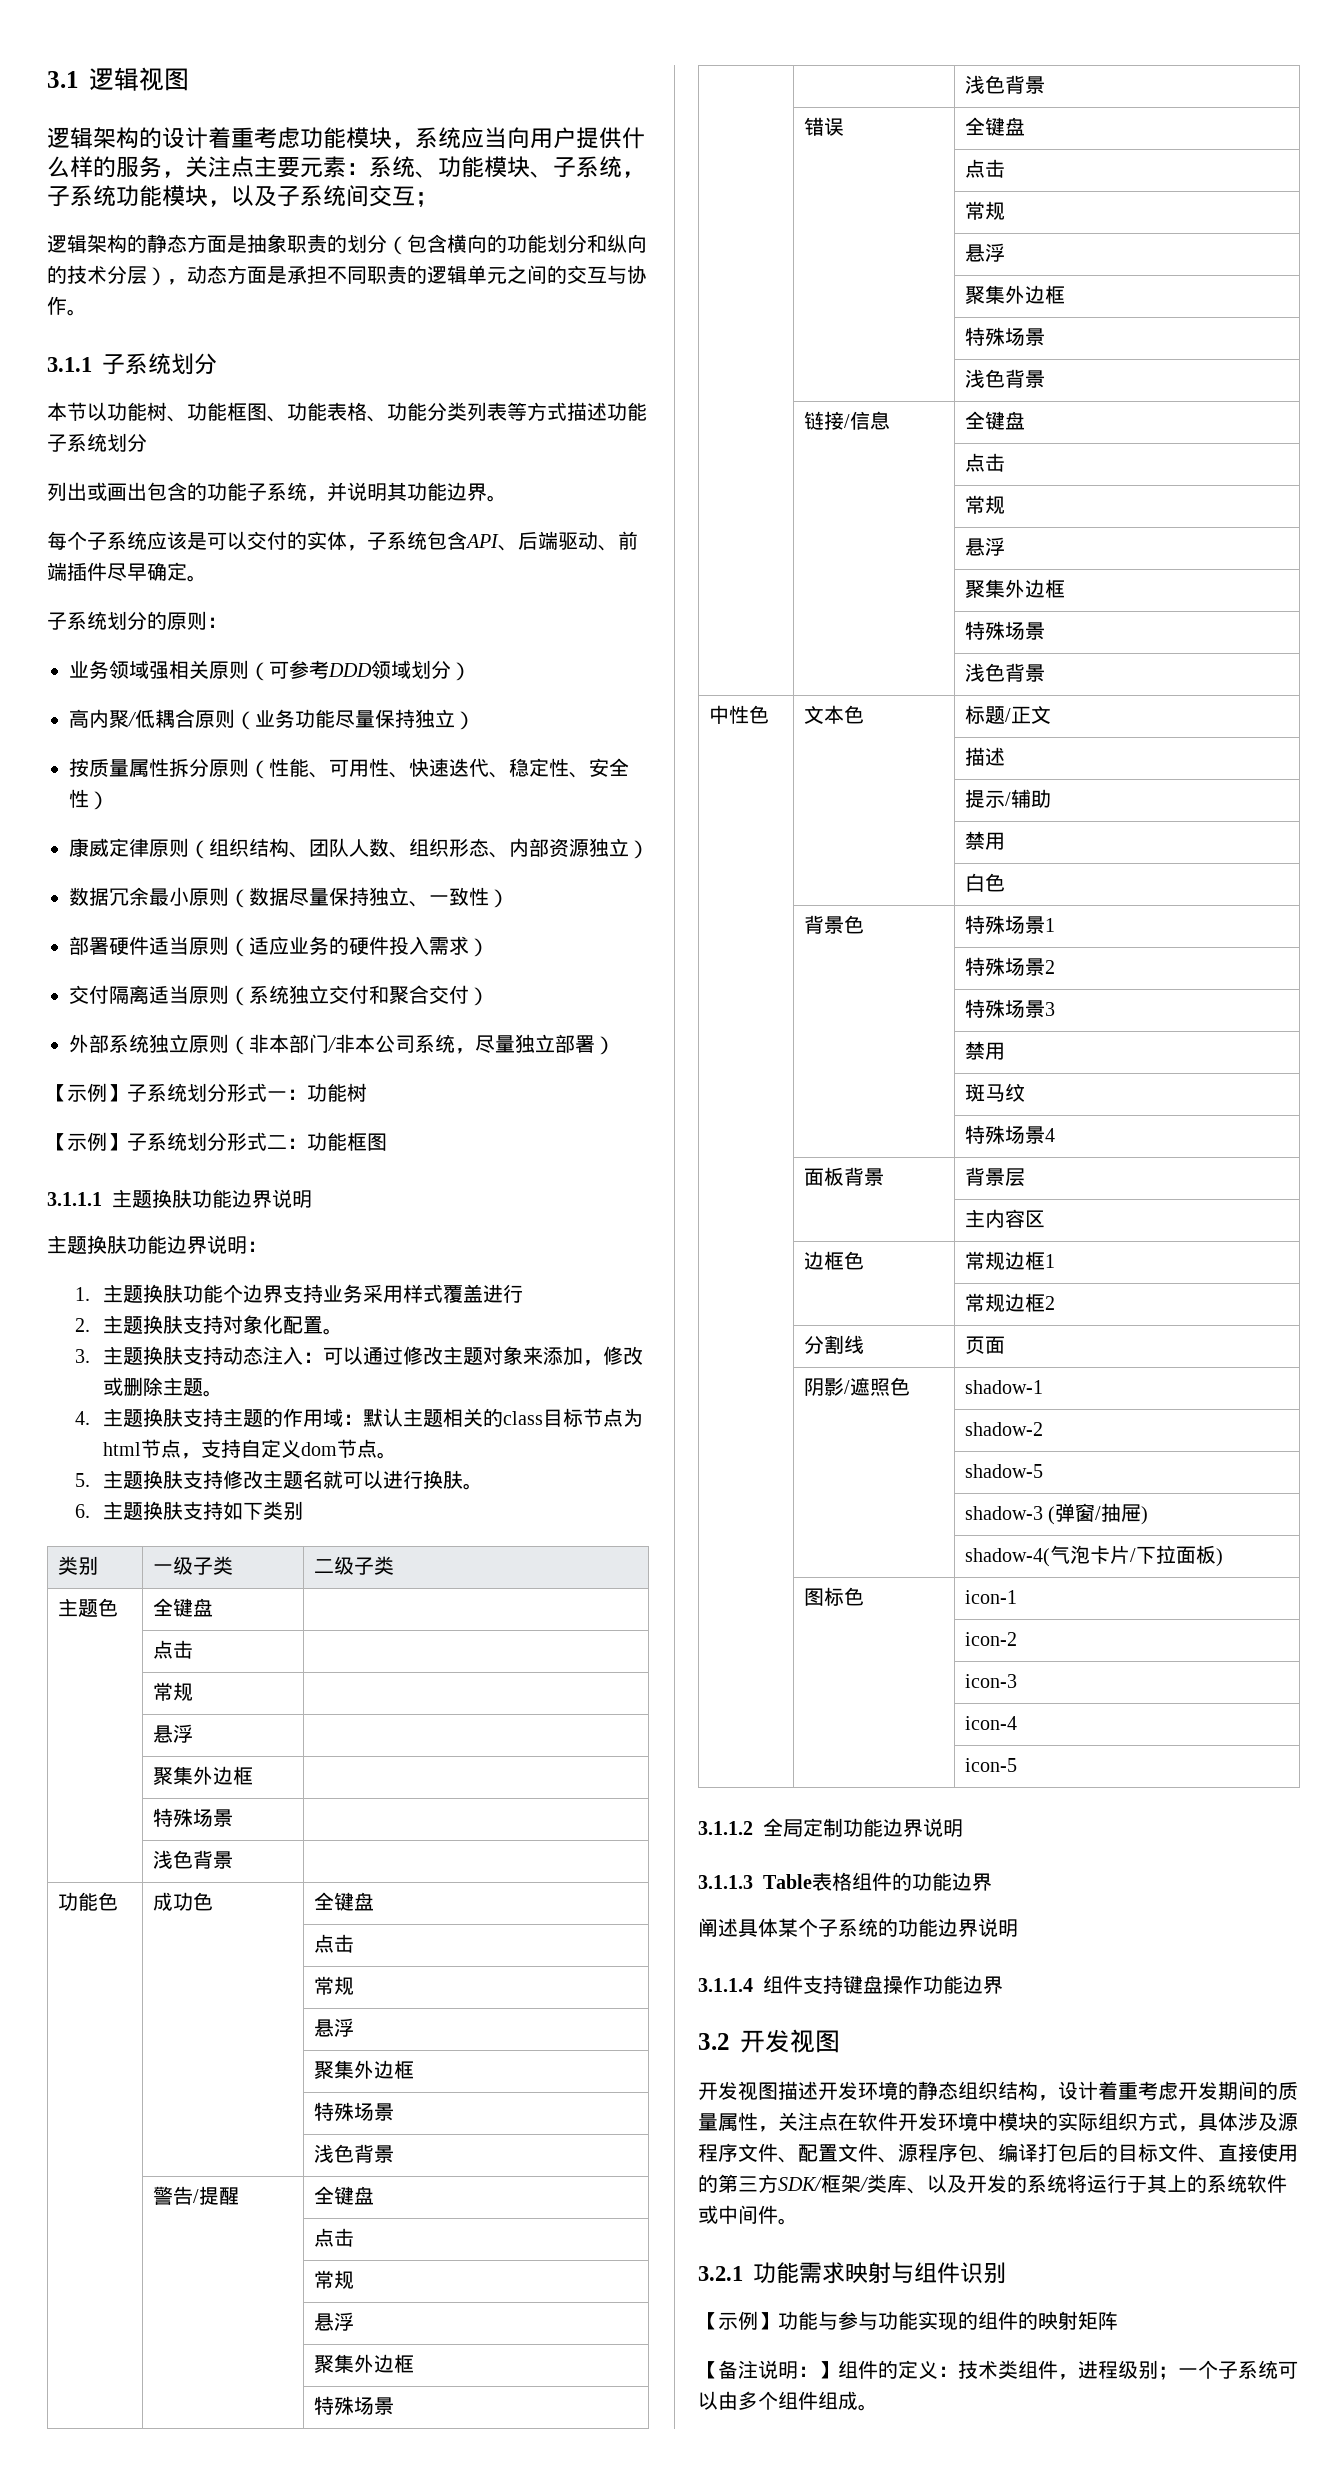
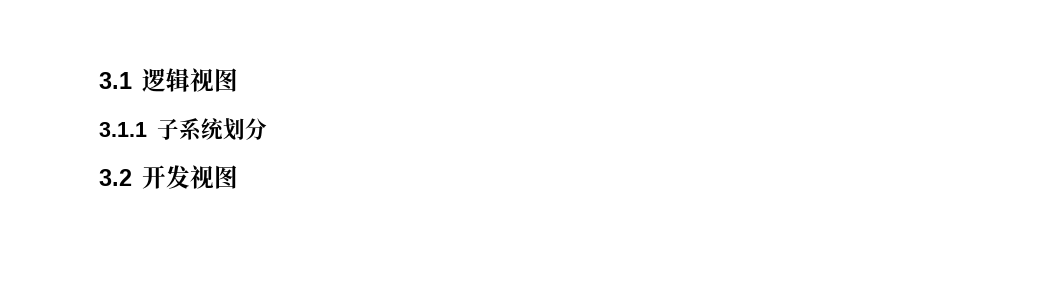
- 逻辑架构的设计着重考虑功能模块，系统应当向用户提供什么样的服务，关注点主要元素：系统、功能模块、子系统，子系统功能模块，以及子系统间交互；
- 逻辑架构的静态方面是抽象职责的划分（包含横向的功能划分和纵向的技术分层），动态方面是承担不同职责的逻辑单元之间的交互与协作。
  3.1.1子系统划分
- 本节以功能树、功能框图、功能表格、功能分类列表等方式描述功能子系统划分
- 列出或画出包含的功能子系统，并说明其功能边界。
- 每个子系统应该是可以交付的实体，子系统包含API、后端驱动、前端插件尽早确定。
- 子系统划分的原则：
- 业务领域强相关原则（可参考DDD领域划分）
- 高内聚/低耦合原则（业务功能尽量保持独立）
- 按质量属性拆分原则（性能、可用性、快速迭代、稳定性、安全性）
- 康威定律原则（组织结构、团队人数、组织形态、内部资源独立）
- 数据冗余最小原则（数据尽量保持独立、一致性）
- 部署硬件适当原则（适应业务的硬件投入需求）
- 交付隔离适当原则（系统独立交付和聚合交付）
- 外部系统独立原则（非本部门/非本公司系统，尽量独立部署）
- 【示例】子系统划分形式一：功能树
- 【示例】子系统划分形式二：功能框图
- 3.1.1.1主题换肤功能边界说明
- 主题换肤功能边界说明：
- 1.主题换肤功能个边界支持业务采用样式覆盖进行
- 2.主题换肤支持对象化配置。
- 3.主题换肤支持动态注入：可以通过修改主题对象来添加，修改或删除主题。
- 4.主题换肤支持主题的作用域：默认主题相关的class目标节点为html节点，支持自定义dom节点。
- 5.主题换肤支持修改主题名就可以进行换肤。
- 6.主题换肤支持如下类别
- 类别 | 一级子类 | 二级子类
- 主题色 | 全键盘 |
- | 点击 |
- | 常规 |
- | 悬浮 |
- | 聚集外边框 |
- | 特殊场景 |
- | 浅色背景 |
- 功能色 | 成功色 | 全键盘
- | | 点击
- | | 常规
- | | 悬浮
- | | 聚集外边框
- | | 特殊场景
- | | 浅色背景
- | 警告/提醒 | 全键盘
- | | 点击
- | | 常规
- | | 悬浮
- | | 聚集外边框
- | | 特殊场景
- | | 浅色背景
- | 错误 | 全键盘
- | | 点击
- | | 常规
- | | 悬浮
- | | 聚集外边框
- | | 特殊场景
- | | 浅色背景
- | 链接/信息 | 全键盘
- | | 点击
- | | 常规
- | | 悬浮
- | | 聚集外边框
- | | 特殊场景
- | | 浅色背景
- 中性色 | 文本色 | 标题/正文
- | | 描述
- | | 提示/辅助
- | | 禁用
- | | 白色
- | 背景色 | 特殊场景1
- | | 特殊场景2
- | | 特殊场景3
- | | 禁用
- | | 斑马纹
- | | 特殊场景4
- | 面板背景 | 背景层
- | | 主内容区
- | 边框色 | 常规边框1
- | | 常规边框2
- | 分割线 | 页面
- | 阴影/遮照色 | shadow-1
- | | shadow-2
- | | shadow-5
- | | shadow-3 (弹窗/抽屉)
- | | shadow-4(气泡卡片/下拉面板)
- | 图标色 | icon-1
- | | icon-2
- | | icon-3
- | | icon-4
- | | icon-5
- 3.1.1.2全局定制功能边界说明
- 3.1.1.3 Table表格组件的功能边界
- 阐述具体某个子系统的功能边界说明
- 3.1.1.4组件支持键盘操作功能边界
  3.2开发视图
- 开发视图描述开发环境的静态组织结构，设计着重考虑开发期间的质量属性，关注点在软件开发环境中模块的实际组织方式，具体涉及源程序文件、配置文件、源程序包、编译打包后的目标文件、直接使用的第三方SDK/框架/类库、以及开发的系统将运行于其上的系统软件或中间件。
- 3.2.1功能需求映射与组件识别
- 【示例】功能与参与功能实现的组件的映射矩阵
- 【备注说明：】组件的定义：技术类组件，进程级别；一个子系统可以由多个组件组成。

